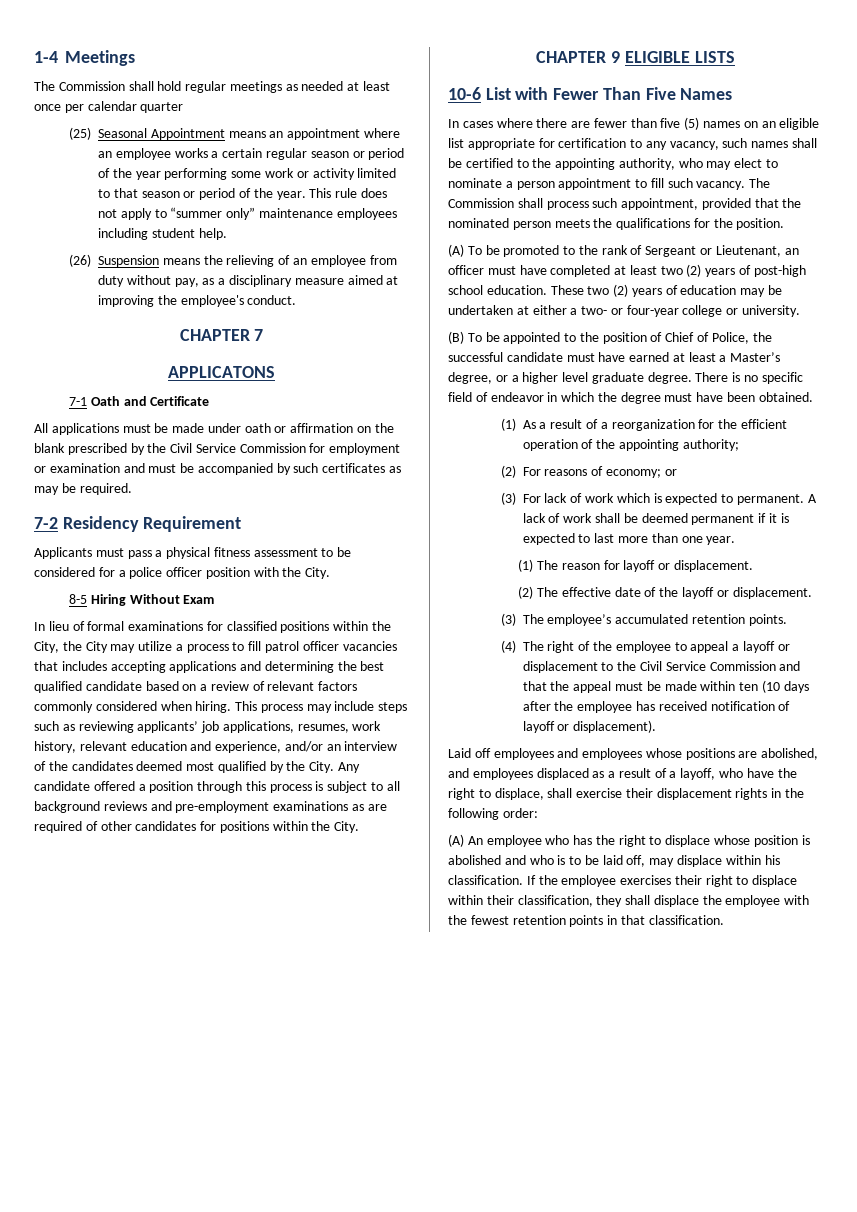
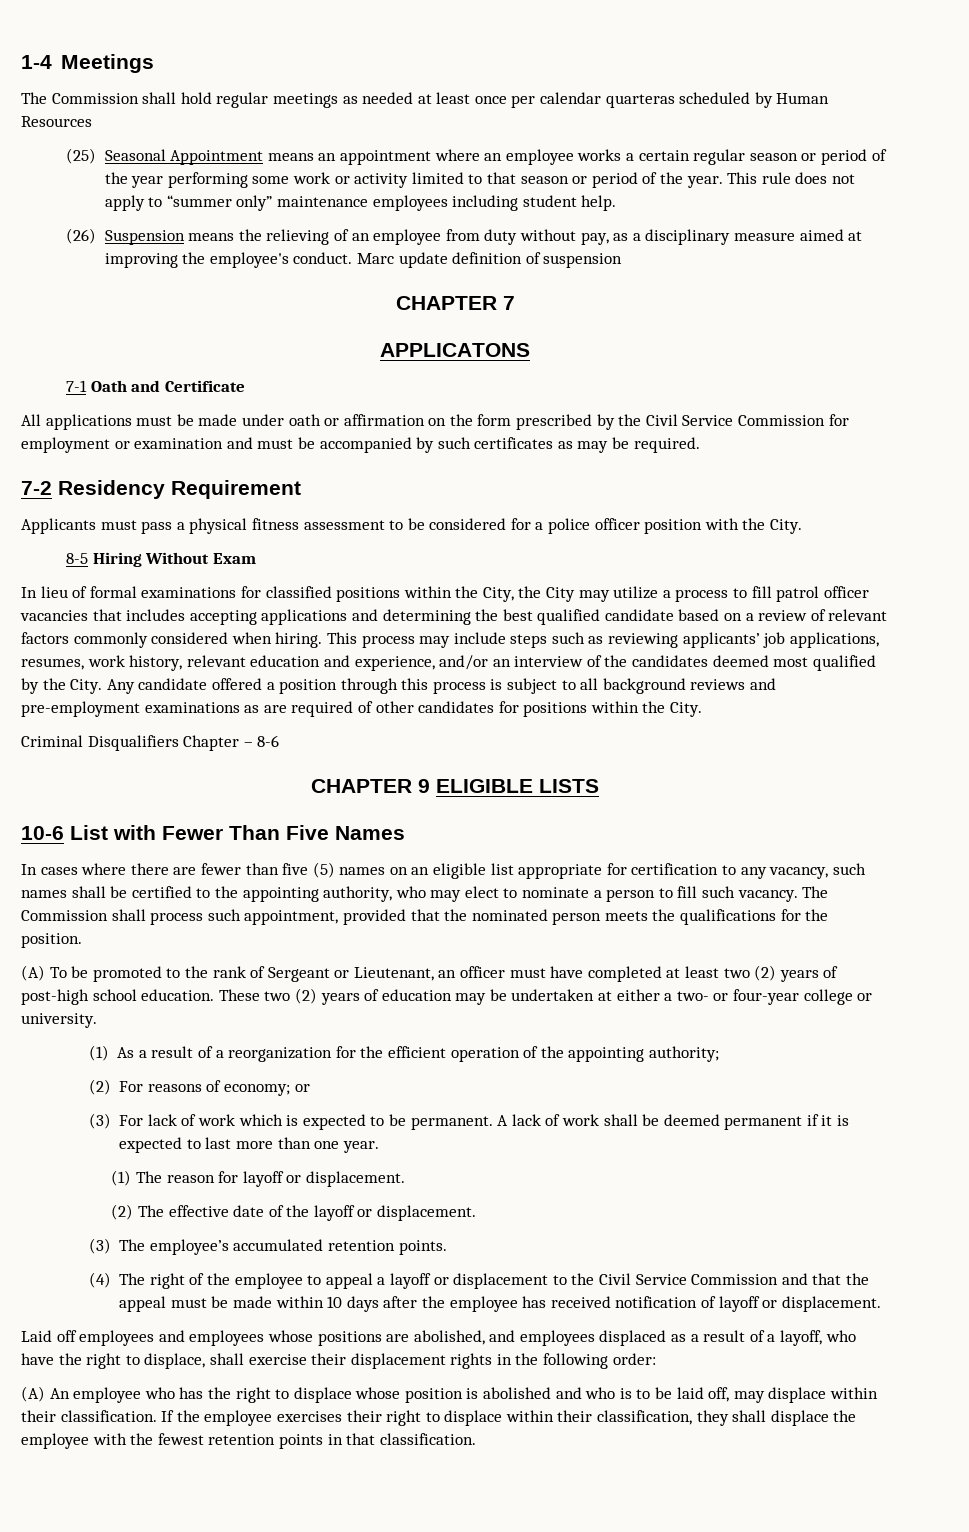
- The Commission shall hold regular meetings as needed at least once per calendar quarter
+ The Commission shall hold regular meetings as needed at least once per calendar quarteras scheduled by Human Resources
+ Marc update definition of suspension
- All applications must be made under oath or affirmation on the blank prescribed by the Civil Service Commission for employment or examination and must be accompanied by such certificates as may be required.
+ All applications must be made under oath or affirmation on the form prescribed by the Civil Service Commission for employment or examination and must be accompanied by such certificates as may be required.
+ Criminal Disqualifiers Chapter – 8-6
- In cases where there are fewer than five (5) names on an eligible list appropriate for certification to any vacancy, such names shall be certified to the appointing authority, who may elect to nominate a person appointment to fill such vacancy.
+ In cases where there are fewer than five (5) names on an eligible list appropriate for certification to any vacancy, such names shall be certified to the appointing authority, who may elect to nominate a person to fill such vacancy.
- (B) To be appointed to the position of Chief of Police, the successful candidate must have earned at least a Master’s degree, or a higher level graduate degree. There is no specific field of endeavor in which the degree must have been obtained.
- (3) For lack of work which is expected to permanent.
+ (3) For lack of work which is expected to be permanent.
- (4) The right of the employee to appeal a layoff or displacement to the Civil Service Commission and that the appeal must be made within ten (10 days after the employee has received notification of layoff or displacement).
+ (4) The right of the employee to appeal a layoff or displacement to the Civil Service Commission and that the appeal must be made within 10 days after the employee has received notification of layoff or displacement.
- (A) An employee who has the right to displace whose position is abolished and who is to be laid off, may displace within his classification.
+ (A) An employee who has the right to displace whose position is abolished and who is to be laid off, may displace within their classification.

